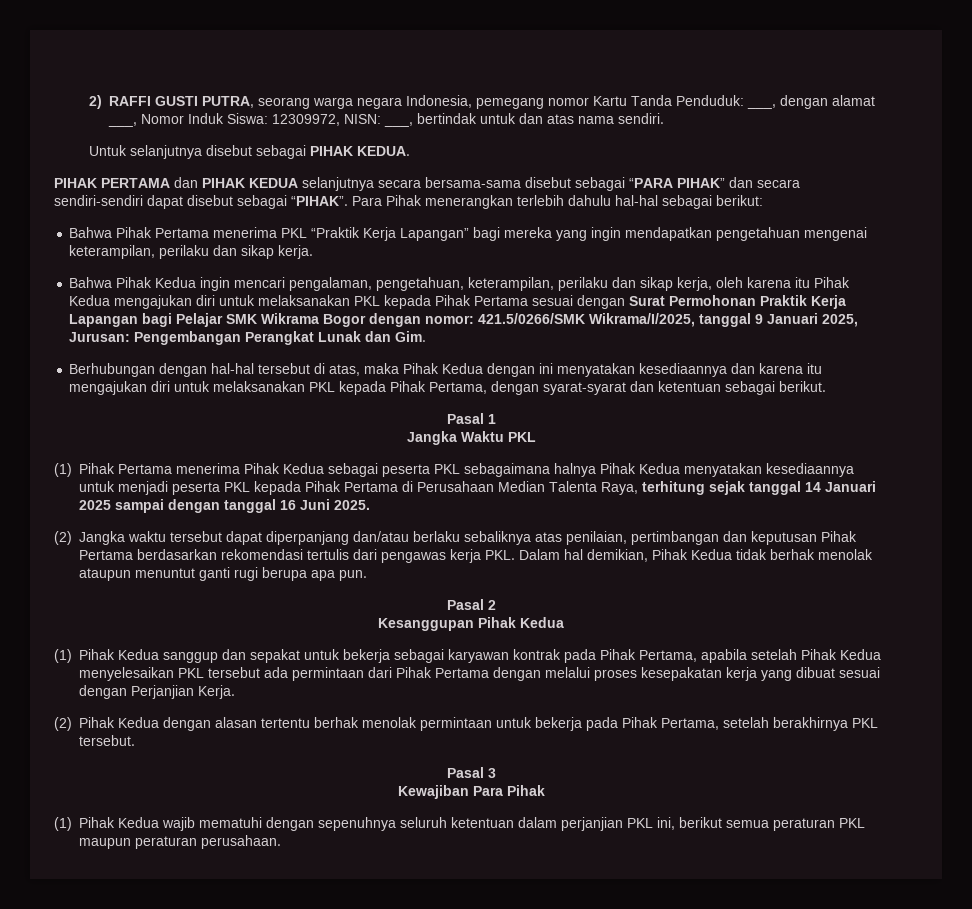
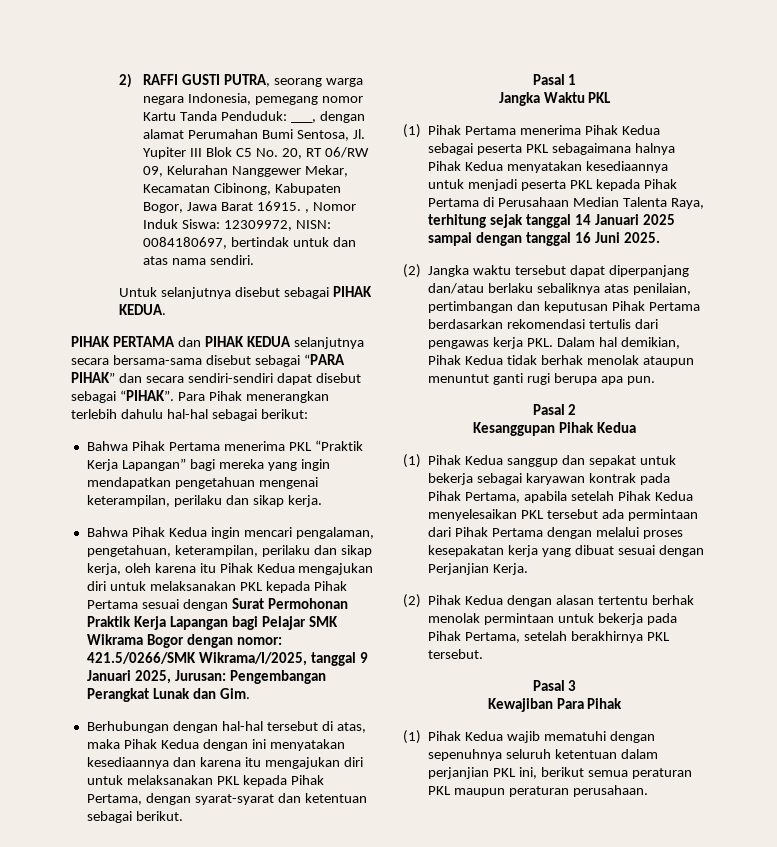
- 2) RAFFI GUSTI PUTRA, seorang warga negara Indonesia, pemegang nomor Kartu Tanda Penduduk: ___, dengan alamat ___, Nomor Induk Siswa: 12309972, NISN: ___, bertindak untuk dan atas nama sendiri.
+ 2) RAFFI GUSTI PUTRA, seorang warga negara Indonesia, pemegang nomor Kartu Tanda Penduduk: ___, dengan alamat Perumahan Bumi Sentosa, Jl. Yupiter III Blok C5 No. 20, RT 06/RW 09, Kelurahan Nanggewer Mekar, Kecamatan Cibinong, Kabupaten Bogor, Jawa Barat 16915. , Nomor Induk Siswa: 12309972, NISN: 0084180697, bertindak untuk dan atas nama sendiri.

